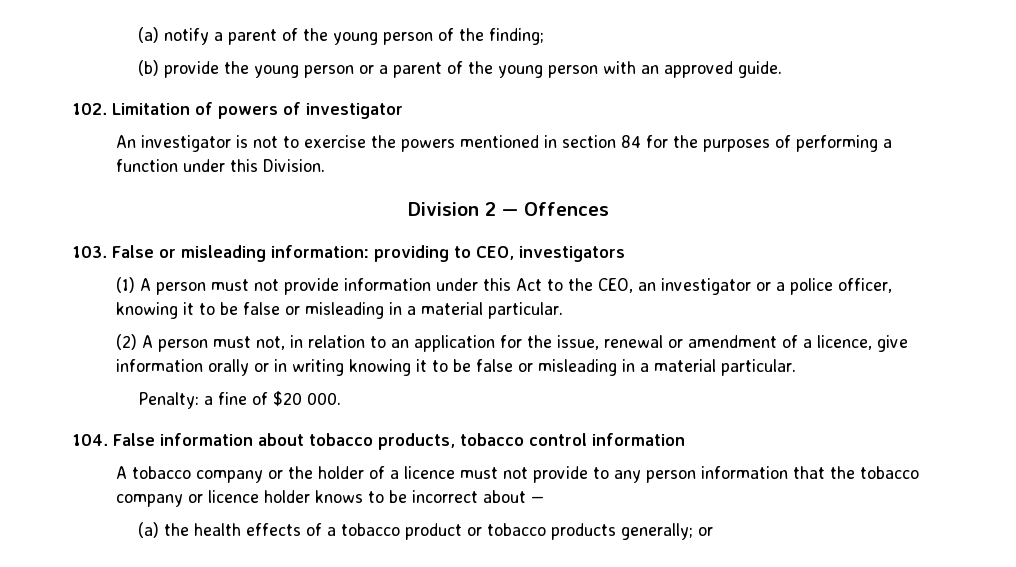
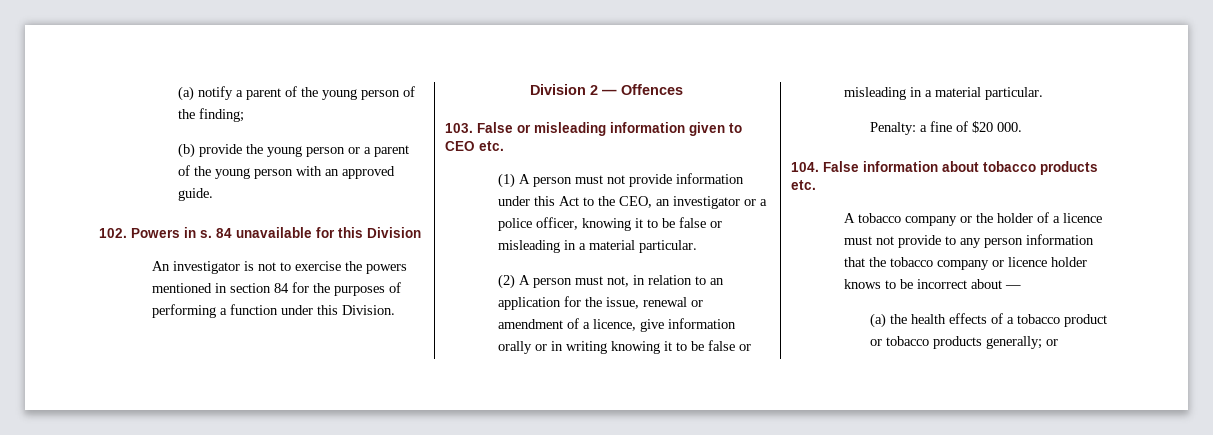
- 102. Limitation of powers of investigator
+ 102. Powers in s. 84 unavailable for this Division
- 103. False or misleading information: providing to CEO, investigators
+ 103. False or misleading information given to CEO etc.
- 104. False information about tobacco products, tobacco control information
+ 104. False information about tobacco products etc.

